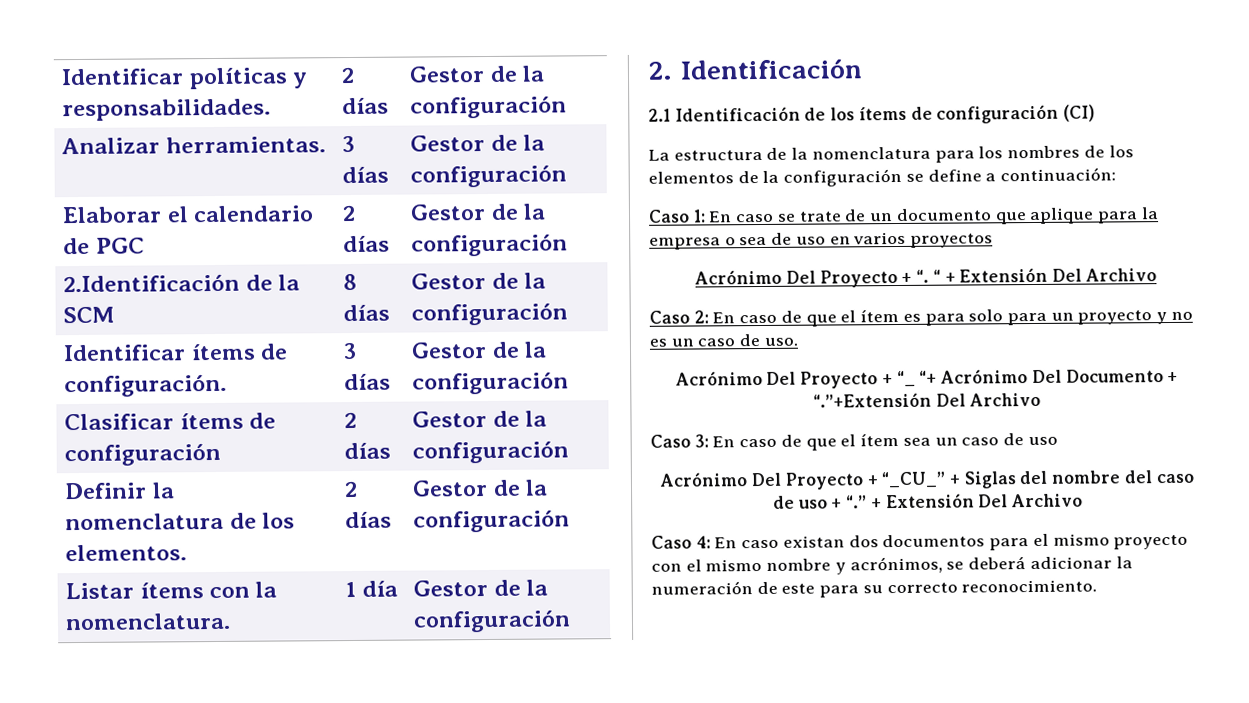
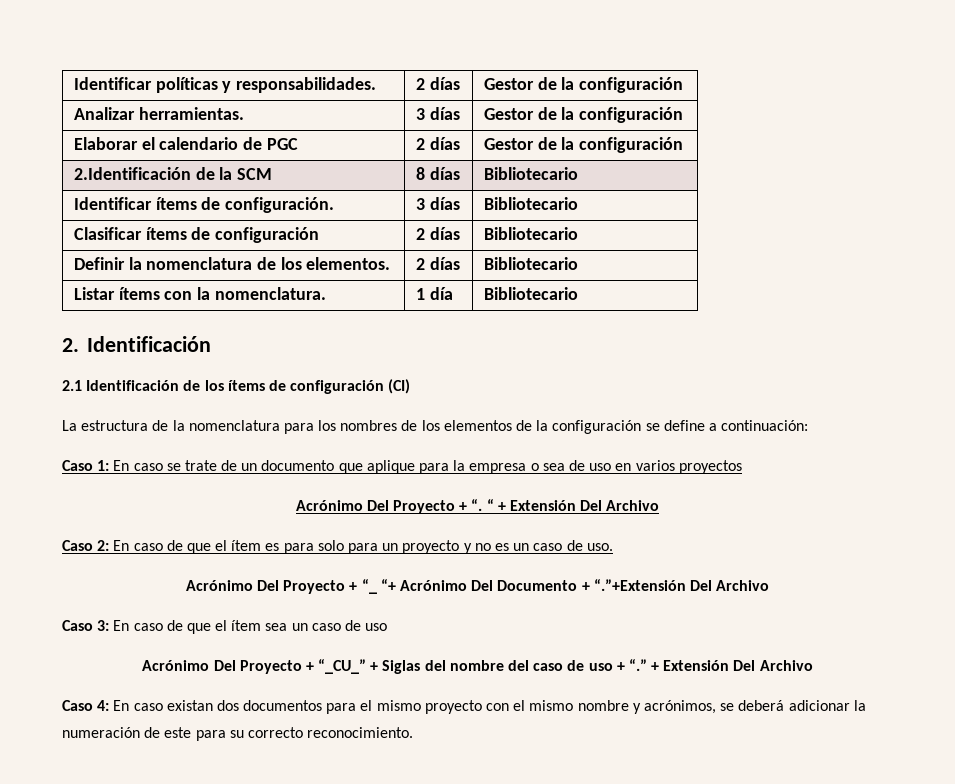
- 2.Identificación de la SCM | 8 días | Gestor de la configuración
+ 2.Identificación de la SCM | 8 días | Bibliotecario
- Identificar ítems de configuración. | 3 días | Gestor de la configuración
+ Identificar ítems de configuración. | 3 días | Bibliotecario
- Clasificar ítems de configuración | 2 días | Gestor de la configuración
+ Clasificar ítems de configuración | 2 días | Bibliotecario
- Definir la nomenclatura de los elementos. | 2 días | Gestor de la configuración
+ Definir la nomenclatura de los elementos. | 2 días | Bibliotecario
- Listar ítems con la nomenclatura. | 1 día | Gestor de la configuración
+ Listar ítems con la nomenclatura. | 1 día | Bibliotecario

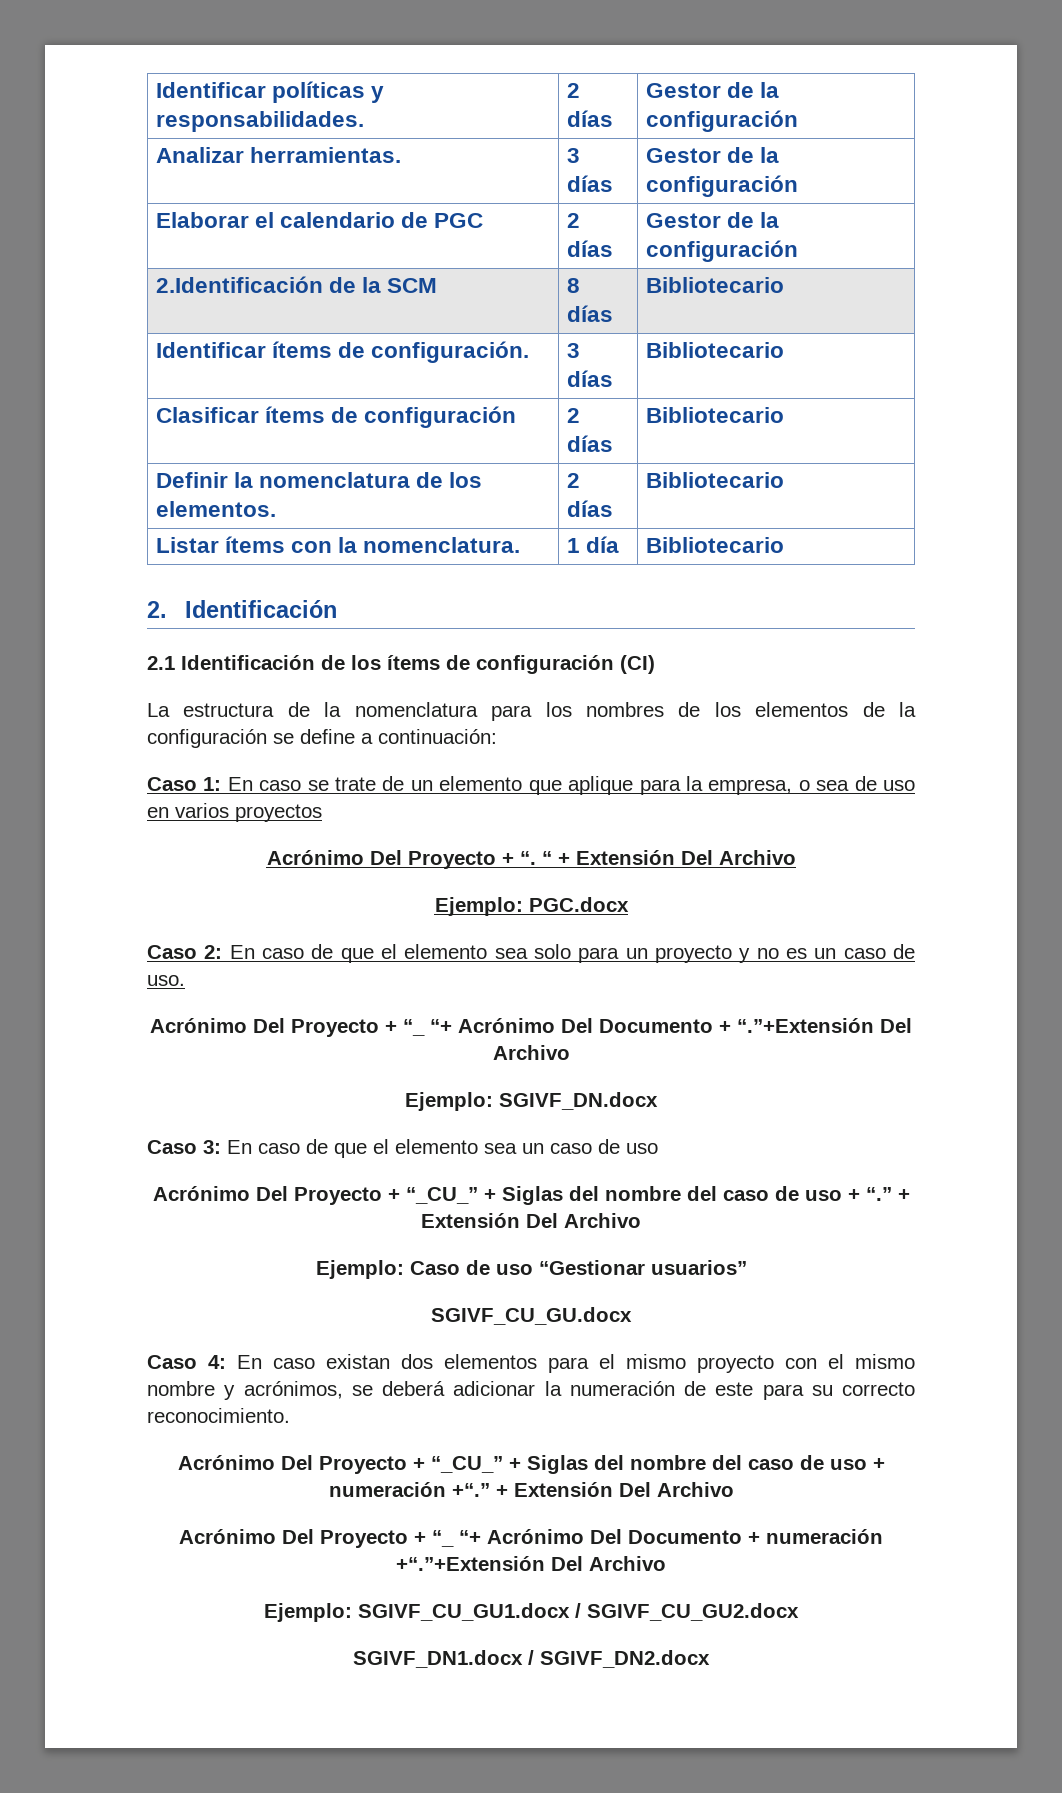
- Caso 1: En caso se trate de un documento que aplique para la empresa o sea de uso en varios proyectos
+ Caso 1: En caso se trate de un elemento que aplique para la empresa, o sea de uso en varios proyectos
+ Ejemplo: PGC.docx
- Caso 2: En caso de que el ítem es para solo para un proyecto y no es un caso de uso.
+ Caso 2: En caso de que el elemento sea solo para un proyecto y no es un caso de uso.
+ Ejemplo: SGIVF_DN.docx
- Caso 3: En caso de que el ítem sea un caso de uso
+ Caso 3: En caso de que el elemento sea un caso de uso
+ Ejemplo: Caso de uso “Gestionar usuarios”
+ SGIVF_CU_GU.docx
- Caso 4: En caso existan dos documentos para el mismo proyecto con el mismo nombre y acrónimos, se deberá adicionar la numeración de este para su correcto reconocimiento.
+ Caso 4: En caso existan dos elementos para el mismo proyecto con el mismo nombre y acrónimos, se deberá adicionar la numeración de este para su correcto reconocimiento.
+ Acrónimo Del Proyecto + “_CU_” + Siglas del nombre del caso de uso + numeración +“.” + Extensión Del Archivo
+ Acrónimo Del Proyecto + “_ “+ Acrónimo Del Documento + numeración +“.”+Extensión Del Archivo
+ Ejemplo: SGIVF_CU_GU1.docx / SGIVF_CU_GU2.docx
+ SGIVF_DN1.docx / SGIVF_DN2.docx

